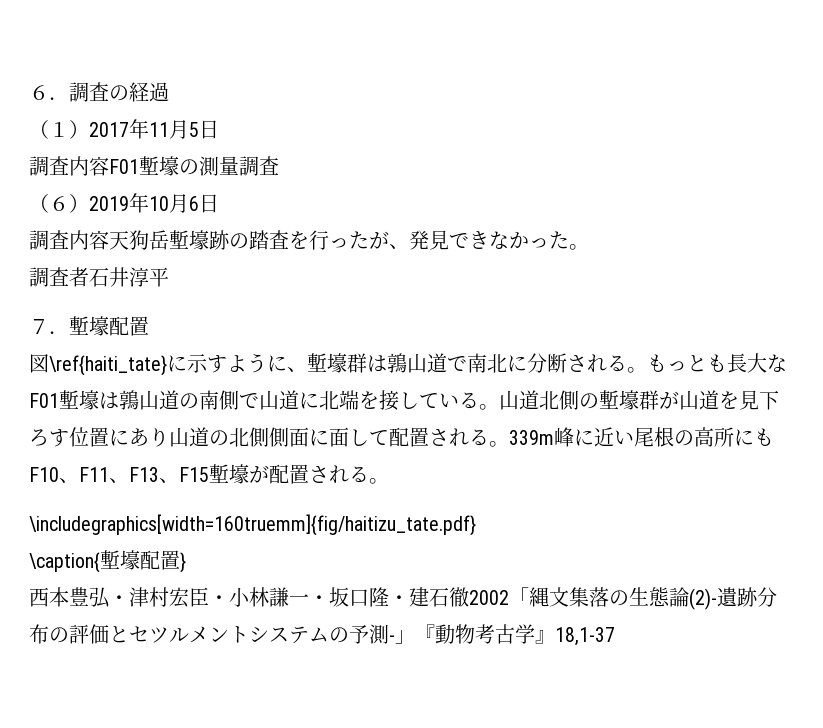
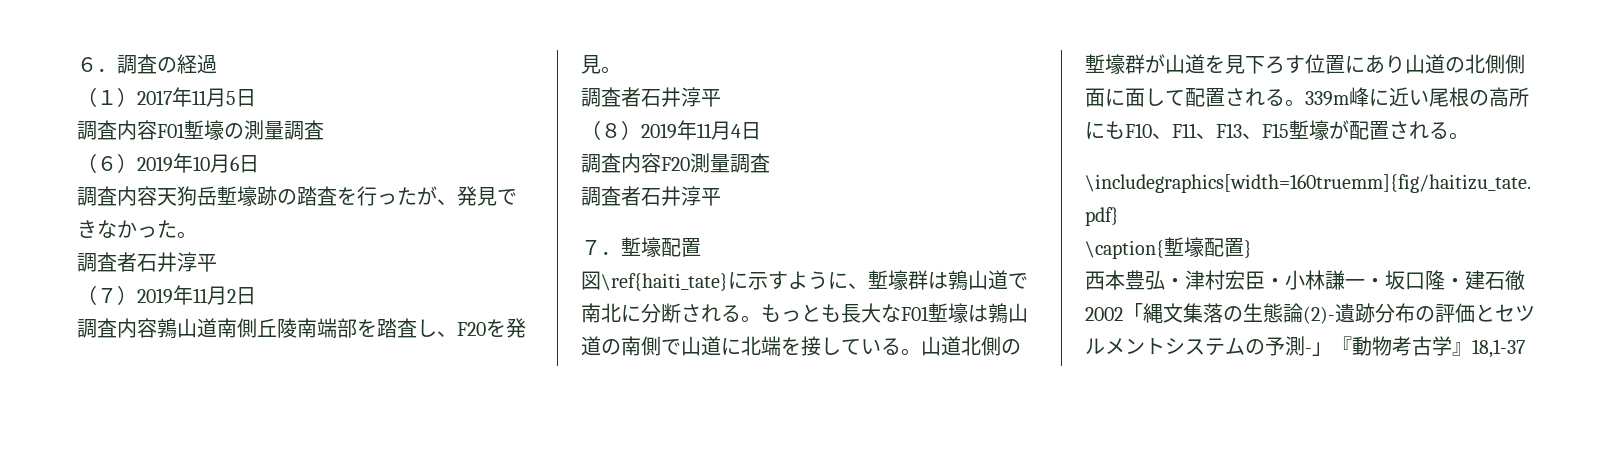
+ （７）2019年11月2日
+ 調査内容鶉山道南側丘陵南端部を踏査し、F20を発見。
+ 調査者石井淳平
+ （８）2019年11月4日
+ 調査内容F20測量調査
+ 調査者石井淳平

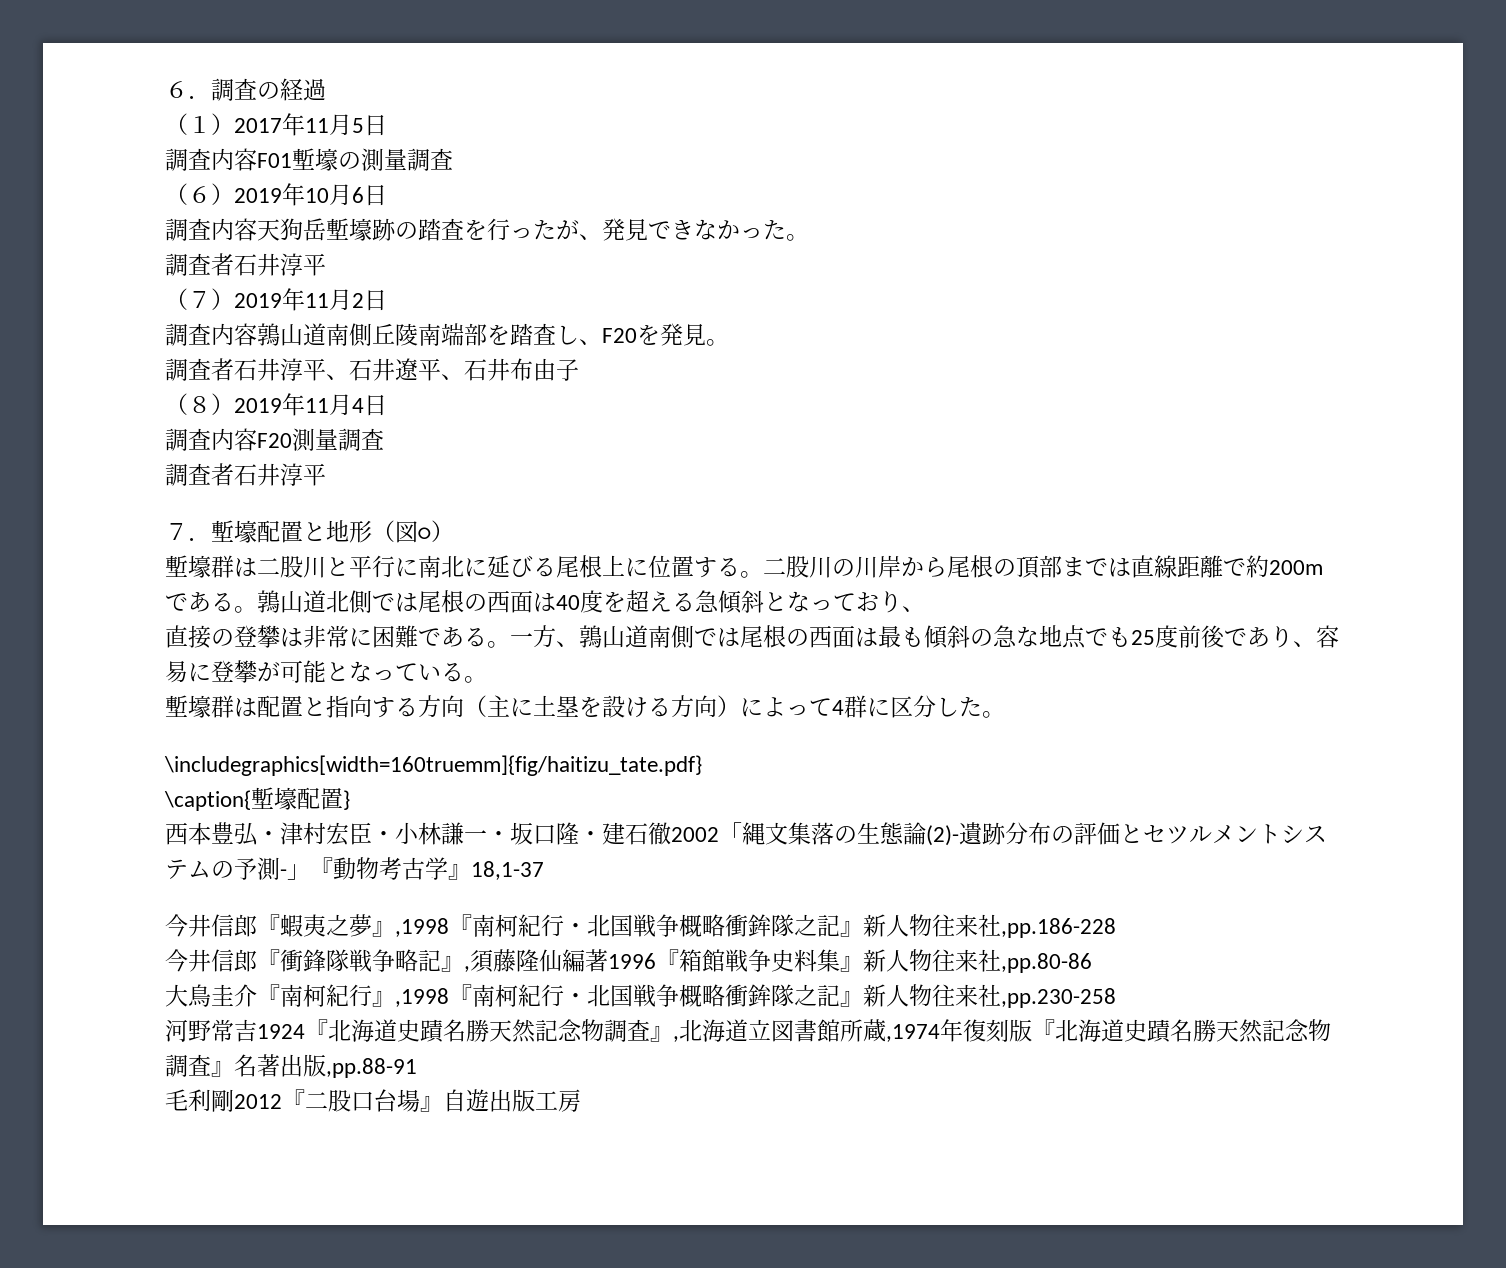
  調査内容鶉山道南側丘陵南端部を踏査し、F20を発見。
- 調査者石井淳平
+ 調査者石井淳平、石井遼平、石井布由子
- ７．塹壕配置
- 図\ref{haiti_tate}に示すように、塹壕群は鶉山道で南北に分断される。もっとも長大なF01塹壕は鶉山道の南側で山道に北端を接している。山道北側の塹壕群が山道を見下ろす位置にあり山道の北側側面に面して配置される。339m峰に近い尾根の高所にもF10、F11、F13、F15塹壕が配置される。
+ ７．塹壕配置と地形（図○）
+ 塹壕群は二股川と平行に南北に延びる尾根上に位置する。二股川の川岸から尾根の頂部までは直線距離で約200mである。鶉山道北側では尾根の西面は40度を超える急傾斜となっており、
+ 直接の登攀は非常に困難である。一方、鶉山道南側では尾根の西面は最も傾斜の急な地点でも25度前後であり、容易に登攀が可能となっている。
+ 塹壕群は配置と指向する方向（主に土塁を設ける方向）によって4群に区分した。
+ 今井信郎『蝦夷之夢』,1998『南柯紀行・北国戦争概略衝鉾隊之記』新人物往来社,pp.186-228
+ 今井信郎『衝鋒隊戦争略記』,須藤隆仙編著1996『箱館戦争史料集』新人物往来社,pp.80-86
+ 大鳥圭介『南柯紀行』,1998『南柯紀行・北国戦争概略衝鉾隊之記』新人物往来社,pp.230-258
+ 河野常吉1924『北海道史蹟名勝天然記念物調査』,北海道立図書館所蔵,1974年復刻版『北海道史蹟名勝天然記念物調査』名著出版,pp.88-91
+ 毛利剛2012『二股口台場』自遊出版工房

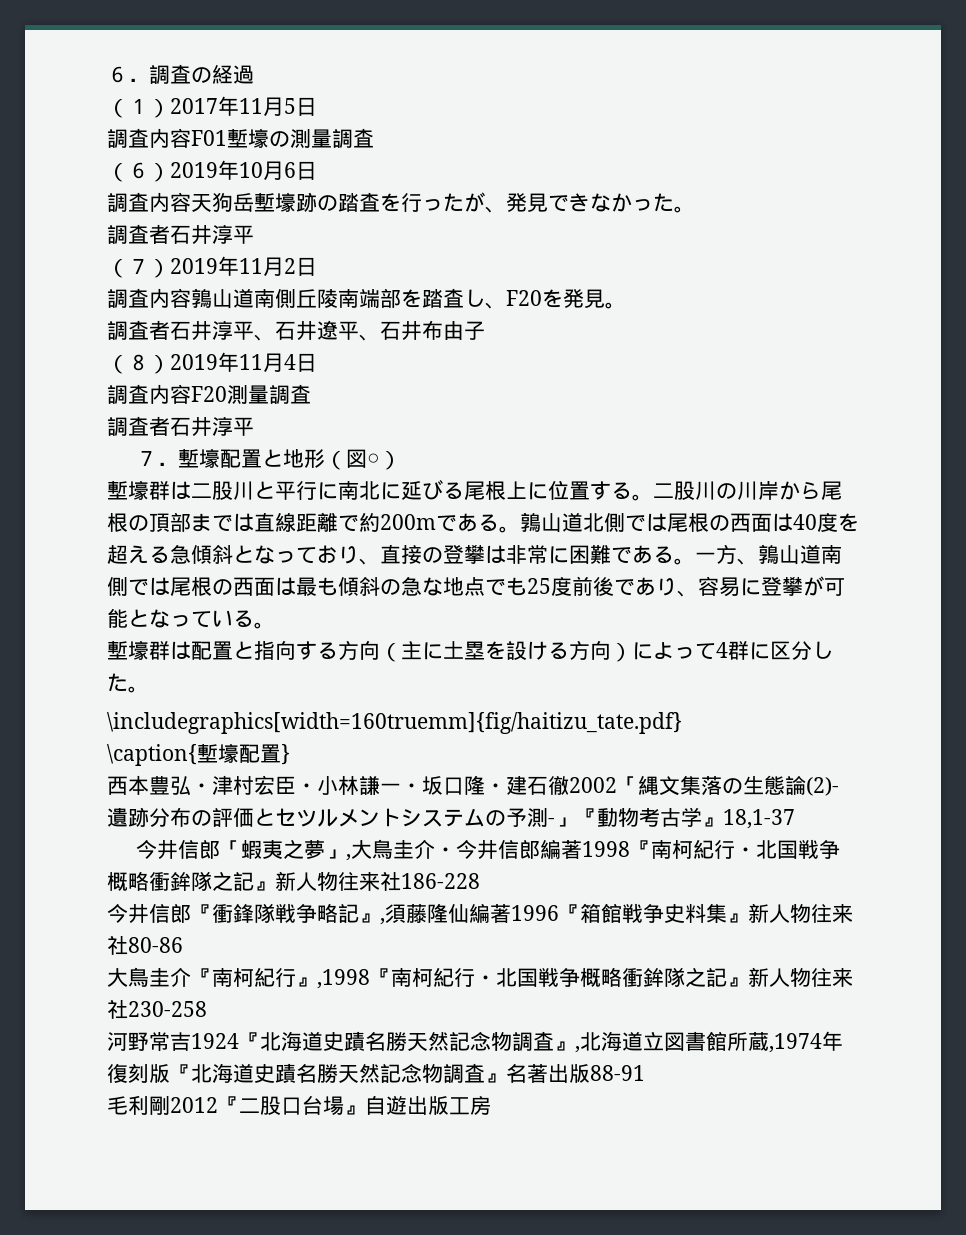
- 鶉山道北側では尾根の西面は40度を超える急傾斜となっており、
- 直接の登攀は非常に困難である。
+ 鶉山道北側では尾根の西面は40度を超える急傾斜となっており、直接の登攀は非常に困難である。
- 今井信郎『蝦夷之夢』,1998『南柯紀行・北国戦争概略衝鉾隊之記』新人物往来社,pp.186-228
+ 今井信郎「蝦夷之夢」,大鳥圭介・今井信郎編著1998『南柯紀行・北国戦争概略衝鉾隊之記』新人物往来社186-228
- 今井信郎『衝鋒隊戦争略記』,須藤隆仙編著1996『箱館戦争史料集』新人物往来社,pp.80-86
+ 今井信郎『衝鋒隊戦争略記』,須藤隆仙編著1996『箱館戦争史料集』新人物往来社80-86
- 大鳥圭介『南柯紀行』,1998『南柯紀行・北国戦争概略衝鉾隊之記』新人物往来社,pp.230-258
+ 大鳥圭介『南柯紀行』,1998『南柯紀行・北国戦争概略衝鉾隊之記』新人物往来社230-258
- 河野常吉1924『北海道史蹟名勝天然記念物調査』,北海道立図書館所蔵,1974年復刻版『北海道史蹟名勝天然記念物調査』名著出版,pp.88-91
+ 河野常吉1924『北海道史蹟名勝天然記念物調査』,北海道立図書館所蔵,1974年復刻版『北海道史蹟名勝天然記念物調査』名著出版88-91

